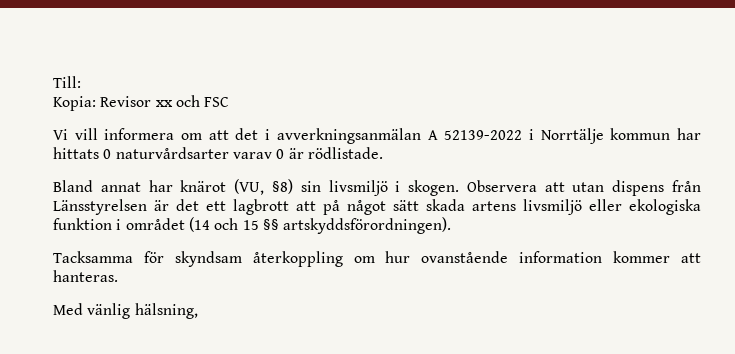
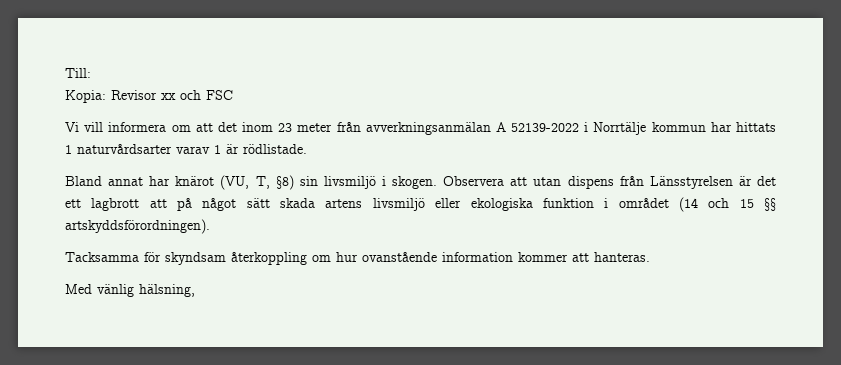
- Vi vill informera om att det i avverkningsanmälan A 52139-2022 i Norrtälje kommun har hittats 0 naturvårdsarter varav 0 är rödlistade.
+ Vi vill informera om att det inom 23 meter från avverkningsanmälan A 52139-2022 i Norrtälje kommun har hittats 1 naturvårdsarter varav 1 är rödlistade.
- Bland annat har knärot (VU, §8) sin livsmiljö i skogen.
+ Bland annat har knärot (VU, T, §8) sin livsmiljö i skogen.

